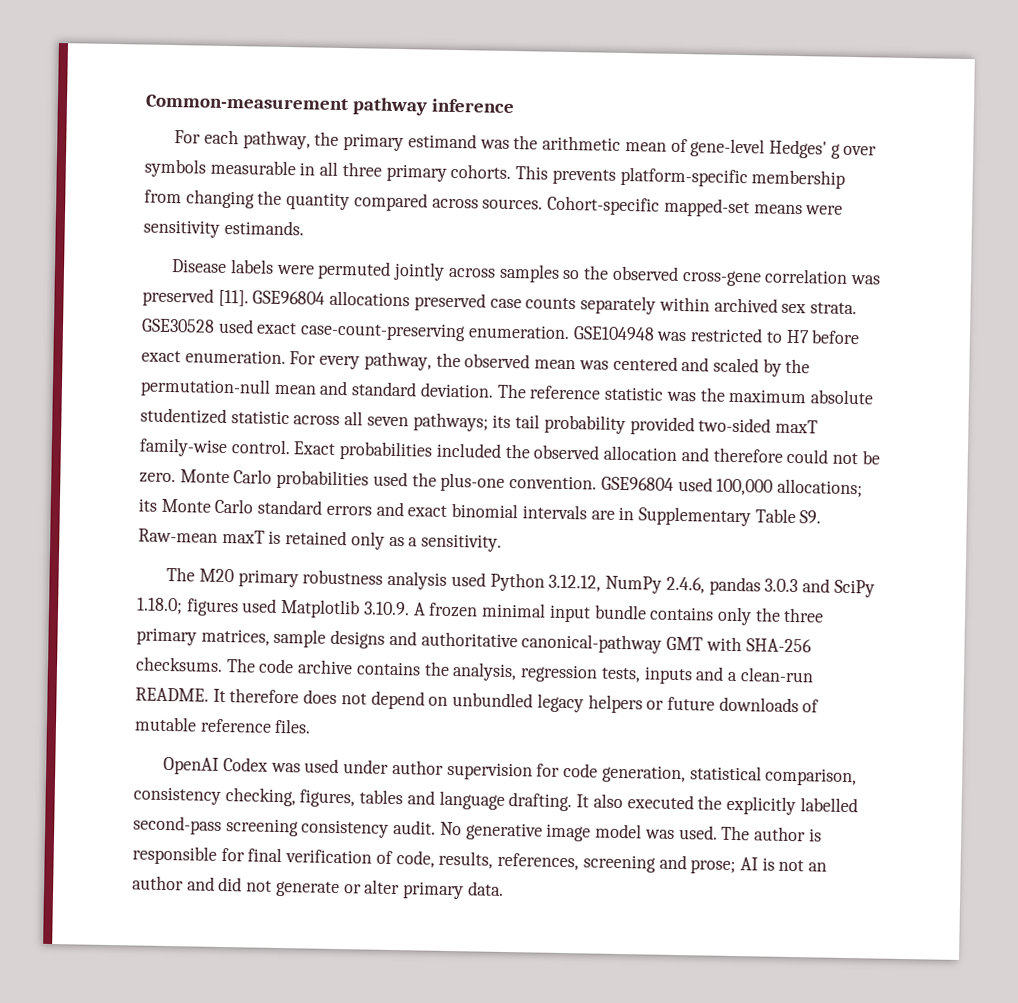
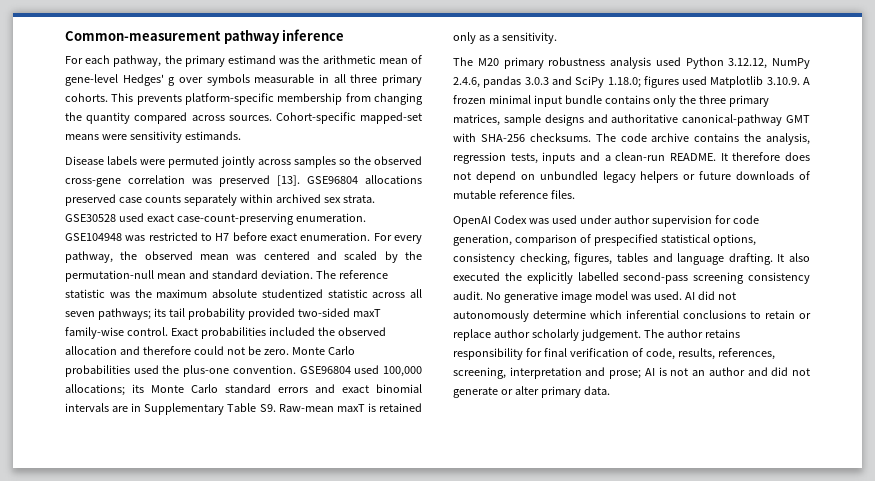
- Disease labels were permuted jointly across samples so the observed cross-gene correlation was preserved [11].
+ Disease labels were permuted jointly across samples so the observed cross-gene correlation was preserved [13].
- OpenAI Codex was used under author supervision for code generation, statistical comparison, consistency checking, figures, tables and language drafting.
+ OpenAI Codex was used under author supervision for code generation, comparison of prespecified statistical options, consistency checking, figures, tables and language drafting.
- The author is responsible for final verification of code, results, references, screening and prose; AI is not an author and did not generate or alter primary data.
+ AI did not autonomously determine which inferential conclusions to retain or replace author scholarly judgement. The author retains responsibility for final verification of code, results, references, screening, interpretation and prose; AI is not an author and did not generate or alter primary data.

